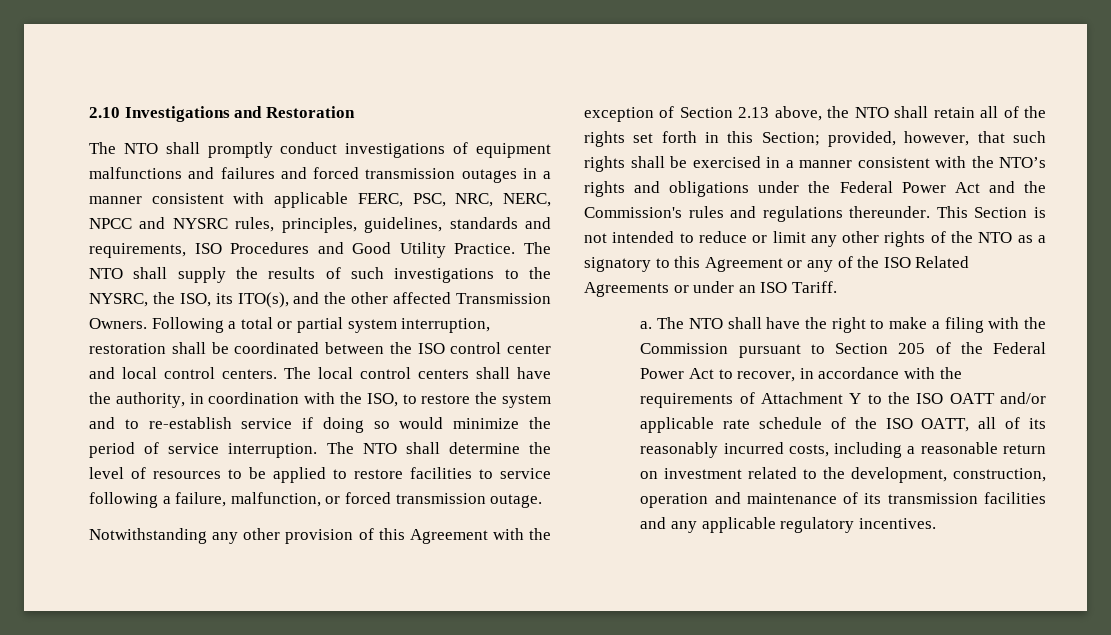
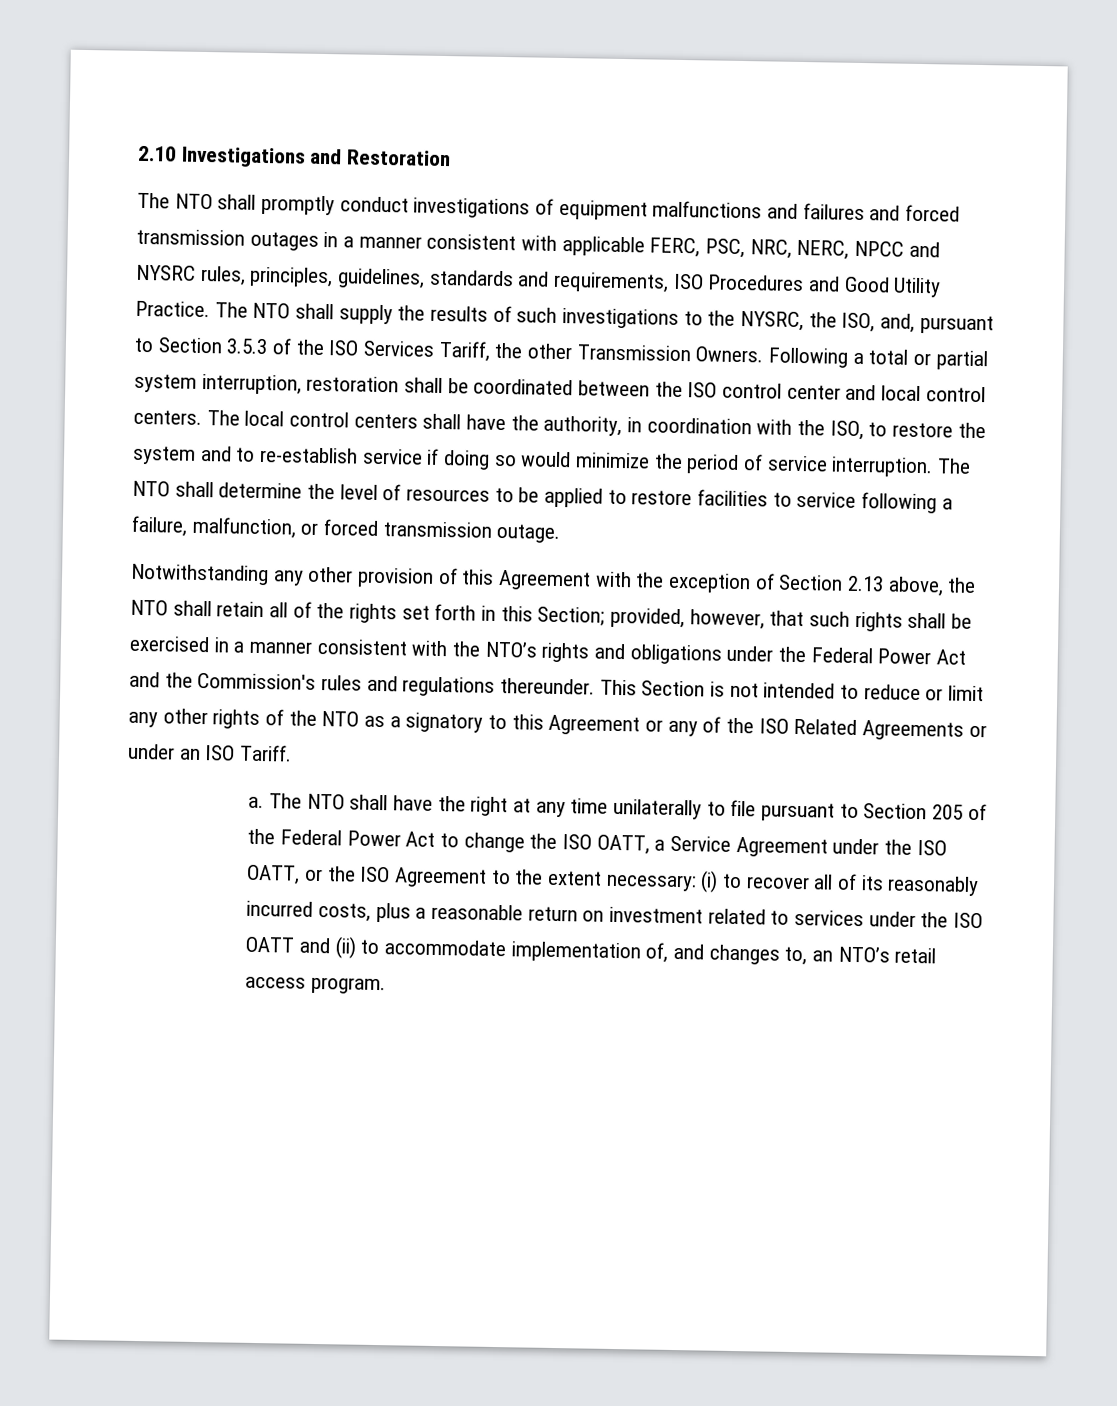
- The NTO shall supply the results of such investigations to the NYSRC, the ISO, its ITO(s), and the other affected Transmission Owners.
+ The NTO shall supply the results of such investigations to the NYSRC, the ISO, and, pursuant to Section 3.5.3 of the ISO Services Tariff, the other Transmission Owners.
- The NTO shall have the right to make a filing with the Commission pursuant to Section 205 of the Federal Power Act to recover, in accordance with the requirements of Attachment Y to the ISO OATT and/or applicable rate schedule of the ISO OATT, all of its reasonably incurred costs, including a reasonable return on investment related to the development, construction, operation and maintenance of its transmission facilities and any applicable regulatory incentives.
+ The NTO shall have the right at any time unilaterally to file pursuant to Section 205 of the Federal Power Act to change the ISO OATT, a Service Agreement under the ISO OATT, or the ISO Agreement to the extent necessary: (i) to recover all of its reasonably incurred costs, plus a reasonable return on investment related to services under the ISO OATT and (ii) to accommodate implementation of, and changes to, an NTO’s retail access program.

